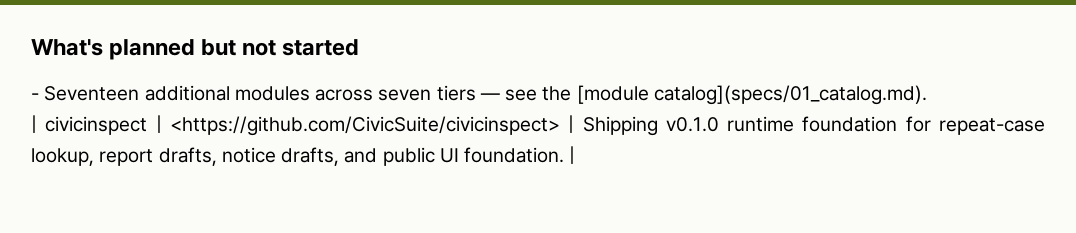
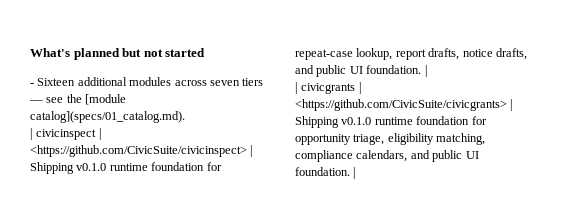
- - Seventeen additional modules across seven tiers — see the [module catalog](specs/01_catalog.md).
+ - Sixteen additional modules across seven tiers — see the [module catalog](specs/01_catalog.md).
+ | civicgrants | <https://github.com/CivicSuite/civicgrants> | Shipping v0.1.0 runtime foundation for opportunity triage, eligibility matching, compliance calendars, and public UI foundation. |

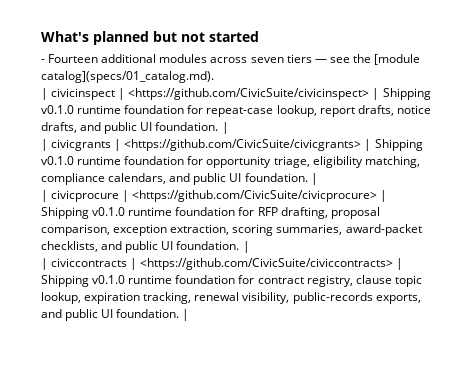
- - Sixteen additional modules across seven tiers — see the [module catalog](specs/01_catalog.md).
+ - Fourteen additional modules across seven tiers — see the [module catalog](specs/01_catalog.md).
+ | civicprocure | <https://github.com/CivicSuite/civicprocure> | Shipping v0.1.0 runtime foundation for RFP drafting, proposal comparison, exception extraction, scoring summaries, award-packet checklists, and public UI foundation. |
+ | civiccontracts | <https://github.com/CivicSuite/civiccontracts> | Shipping v0.1.0 runtime foundation for contract registry, clause topic lookup, expiration tracking, renewal visibility, public-records exports, and public UI foundation. |

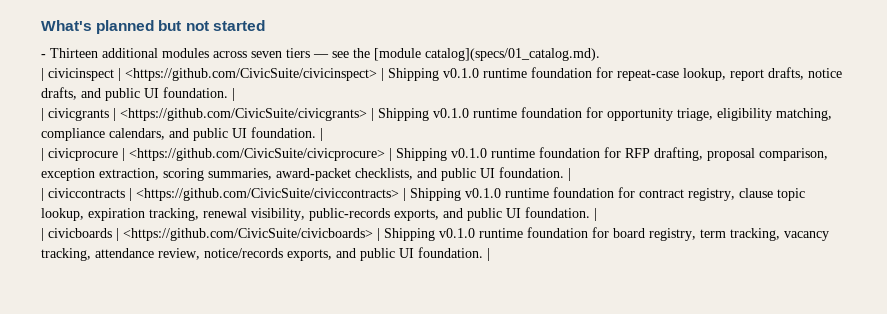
- - Fourteen additional modules across seven tiers — see the [module catalog](specs/01_catalog.md).
+ - Thirteen additional modules across seven tiers — see the [module catalog](specs/01_catalog.md).
+ | civicboards | <https://github.com/CivicSuite/civicboards> | Shipping v0.1.0 runtime foundation for board registry, term tracking, vacancy tracking, attendance review, notice/records exports, and public UI foundation. |

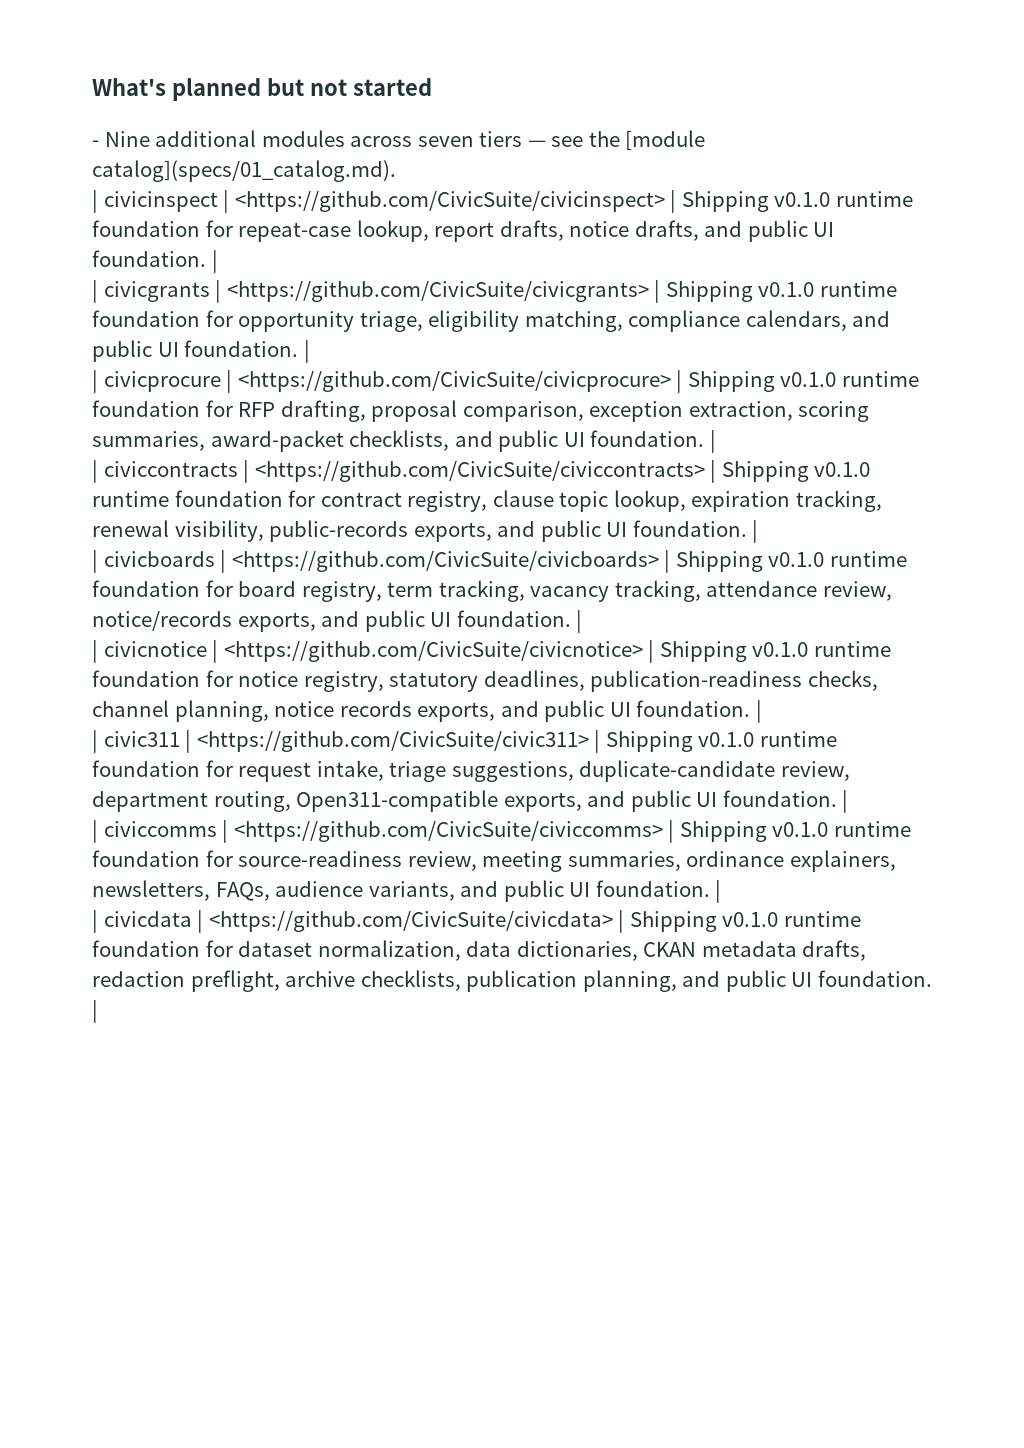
- - Thirteen additional modules across seven tiers — see the [module catalog](specs/01_catalog.md).
+ - Nine additional modules across seven tiers — see the [module catalog](specs/01_catalog.md).
+ | civicnotice | <https://github.com/CivicSuite/civicnotice> | Shipping v0.1.0 runtime foundation for notice registry, statutory deadlines, publication-readiness checks, channel planning, notice records exports, and public UI foundation. |
+ | civic311 | <https://github.com/CivicSuite/civic311> | Shipping v0.1.0 runtime foundation for request intake, triage suggestions, duplicate-candidate review, department routing, Open311-compatible exports, and public UI foundation. |
+ | civiccomms | <https://github.com/CivicSuite/civiccomms> | Shipping v0.1.0 runtime foundation for source-readiness review, meeting summaries, ordinance explainers, newsletters, FAQs, audience variants, and public UI foundation. |
+ | civicdata | <https://github.com/CivicSuite/civicdata> | Shipping v0.1.0 runtime foundation for dataset normalization, data dictionaries, CKAN metadata drafts, redaction preflight, archive checklists, publication planning, and public UI foundation. |

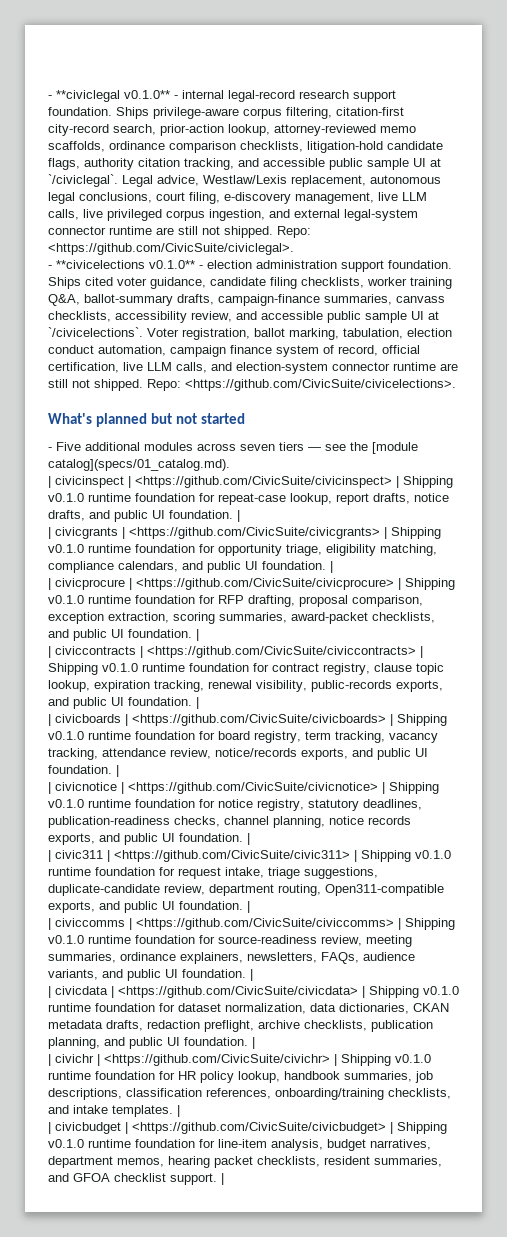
+ - **civiclegal v0.1.0** - internal legal-record research support foundation. Ships privilege-aware corpus filtering, citation-first city-record search, prior-action lookup, attorney-reviewed memo scaffolds, ordinance comparison checklists, litigation-hold candidate flags, authority citation tracking, and accessible public sample UI at `/civiclegal`. Legal advice, Westlaw/Lexis replacement, autonomous legal conclusions, court filing, e-discovery management, live LLM calls, live privileged corpus ingestion, and external legal-system connector runtime are still not shipped. Repo: <https://github.com/CivicSuite/civiclegal>.
+ - **civicelections v0.1.0** - election administration support foundation. Ships cited voter guidance, candidate filing checklists, worker training Q&A, ballot-summary drafts, campaign-finance summaries, canvass checklists, accessibility review, and accessible public sample UI at `/civicelections`. Voter registration, ballot marking, tabulation, election conduct automation, campaign finance system of record, official certification, live LLM calls, and election-system connector runtime are still not shipped. Repo: <https://github.com/CivicSuite/civicelections>.
- - Nine additional modules across seven tiers — see the [module catalog](specs/01_catalog.md).
+ - Five additional modules across seven tiers — see the [module catalog](specs/01_catalog.md).
+ | civichr | <https://github.com/CivicSuite/civichr> | Shipping v0.1.0 runtime foundation for HR policy lookup, handbook summaries, job descriptions, classification references, onboarding/training checklists, and intake templates. |
+ | civicbudget | <https://github.com/CivicSuite/civicbudget> | Shipping v0.1.0 runtime foundation for line-item analysis, budget narratives, department memos, hearing packet checklists, resident summaries, and GFOA checklist support. |

